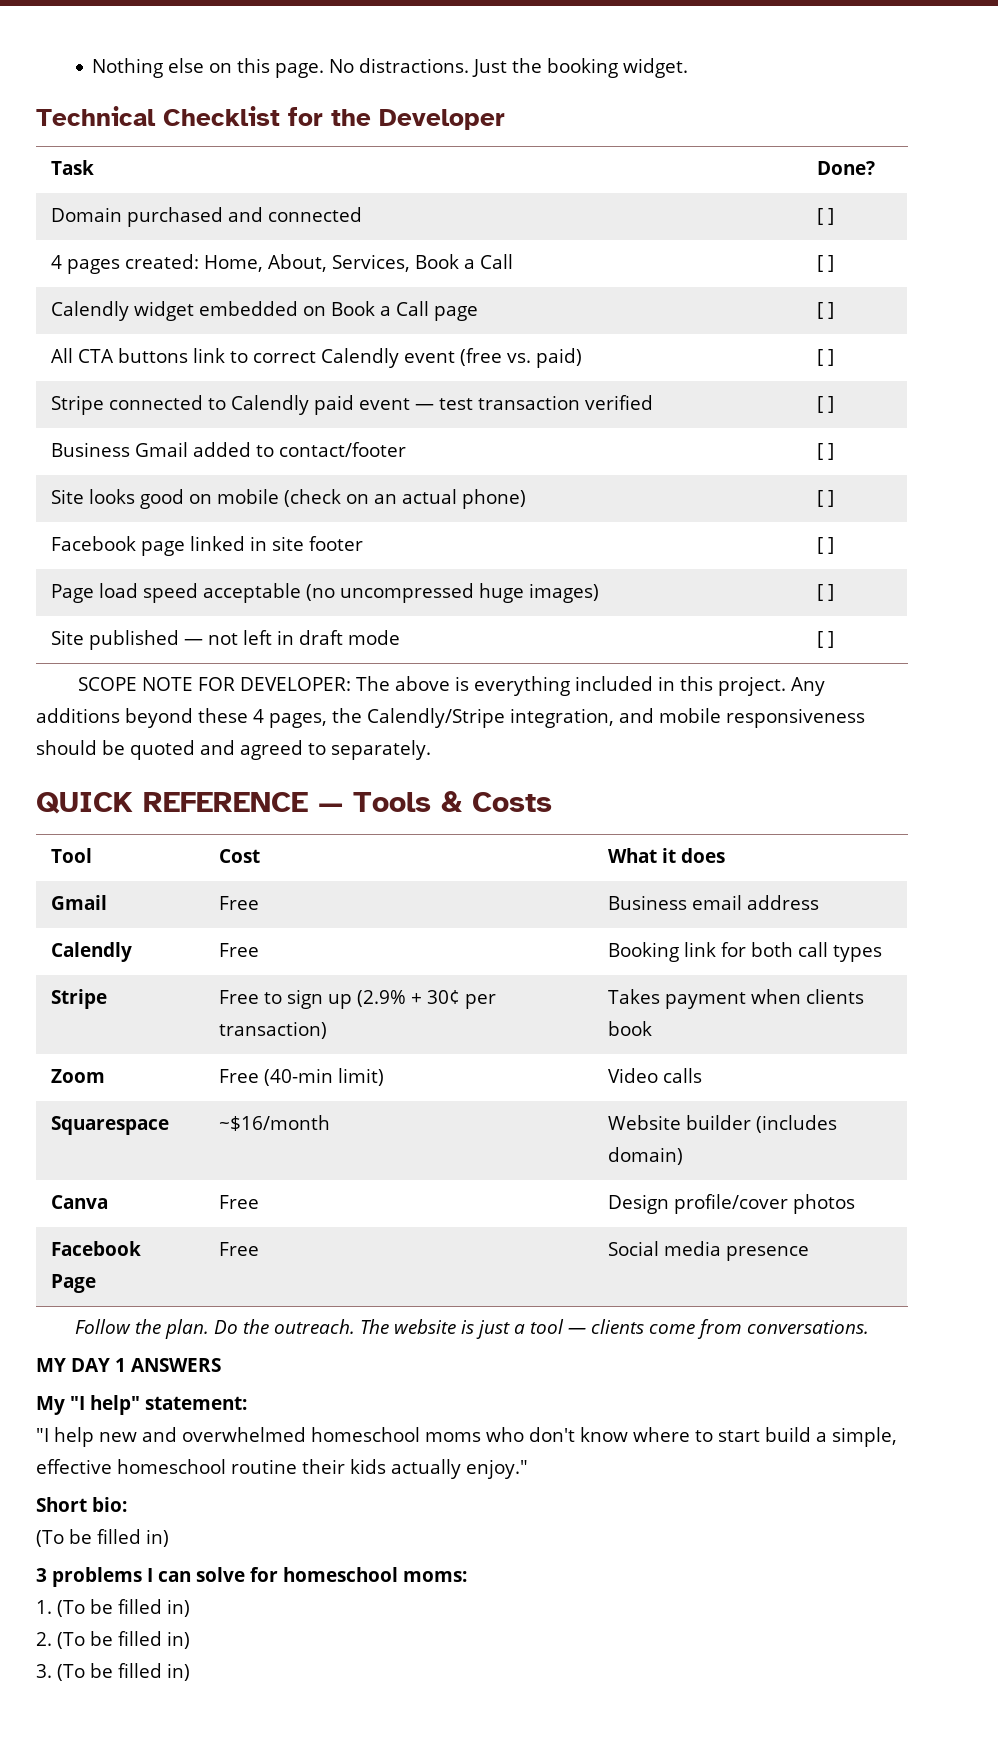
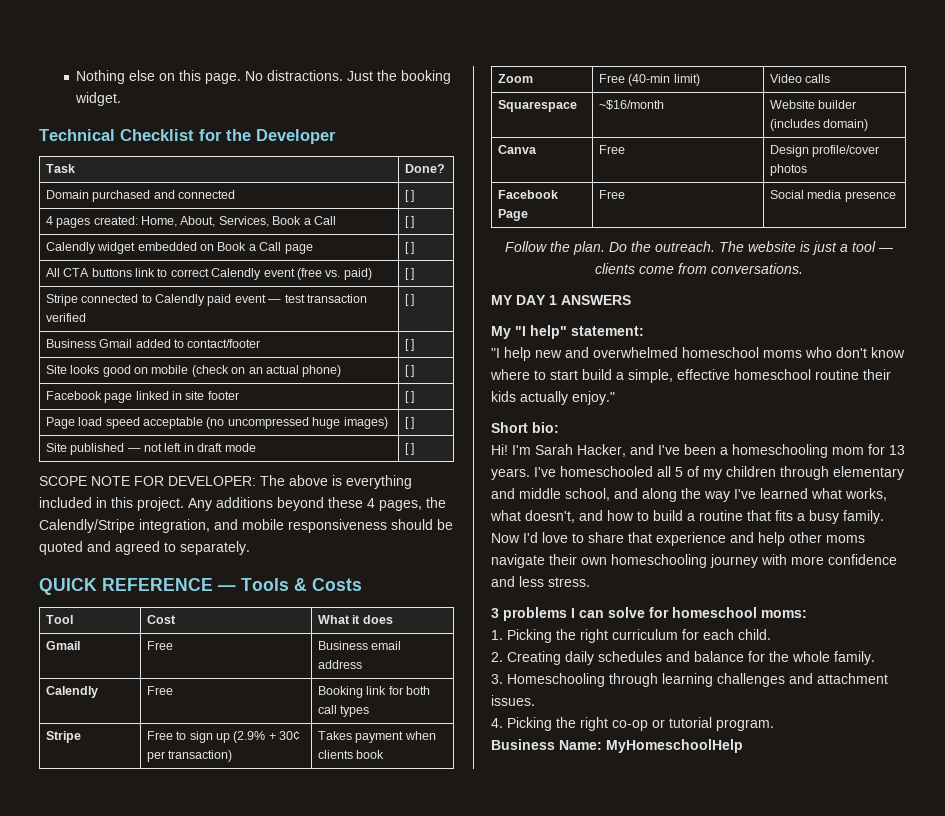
  Short bio:
- (To be filled in)
+ Hi! I'm Sarah Hacker, and I've been a homeschooling mom for 13 years. I've homeschooled all 5 of my children through elementary and middle school, and along the way I've learned what works, what doesn't, and how to build a routine that fits a busy family. Now I'd love to share that experience and help other moms navigate their own homeschooling journey with more confidence and less stress.
- 1. (To be filled in)
- 2. (To be filled in)
- 3. (To be filled in)
+ 1. Picking the right curriculum for each child.
+ 2. Creating daily schedules and balance for the whole family.
+ 3. Homeschooling through learning challenges and attachment issues.
+ 4. Picking the right co-op or tutorial program.
+ Business Name: MyHomeschoolHelp

